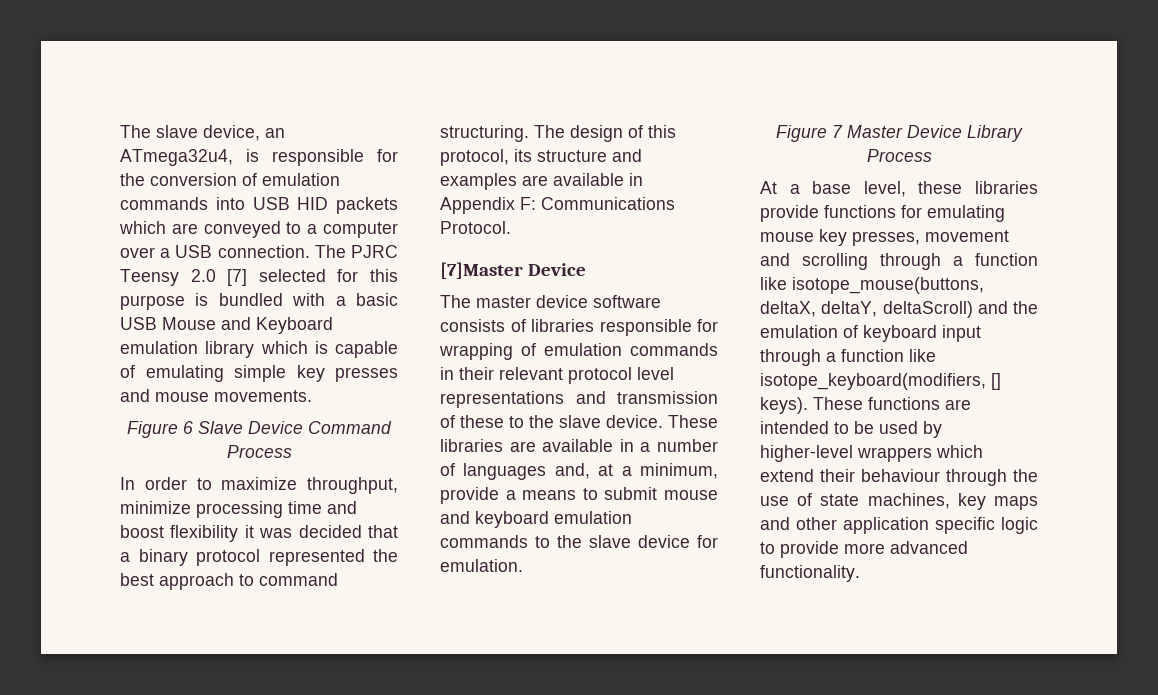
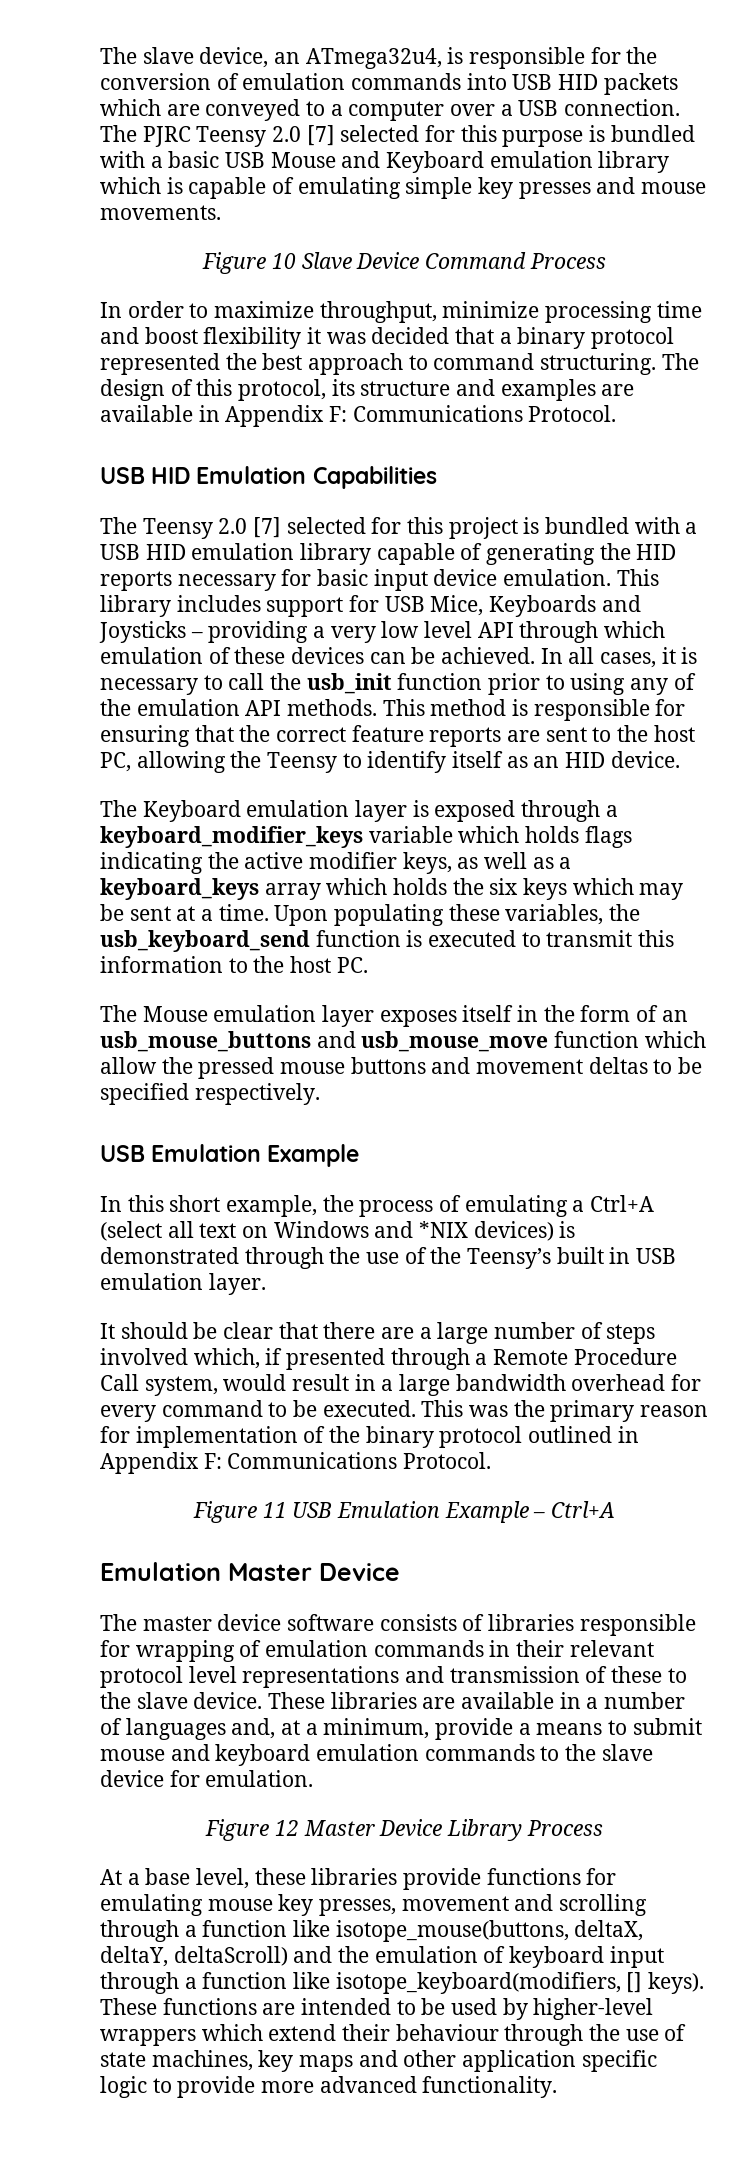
- Figure 6 Slave Device Command Process
+ Figure 10 Slave Device Command Process
- [7]Master Device
+ USB HID Emulation Capabilities
+ The Teensy 2.0 [7] selected for this project is bundled with a USB HID emulation library capable of generating the HID reports necessary for basic input device emulation. This library includes support for USB Mice, Keyboards and Joysticks – providing a very low level API through which emulation of these devices can be achieved. In all cases, it is necessary to call the usb_init function prior to using any of the emulation API methods. This method is responsible for ensuring that the correct feature reports are sent to the host PC, allowing the Teensy to identify itself as an HID device.
+ The Keyboard emulation layer is exposed through a keyboard_modifier_keys variable which holds flags indicating the active modifier keys, as well as a keyboard_keys array which holds the six keys which may be sent at a time. Upon populating these variables, the usb_keyboard_send function is executed to transmit this information to the host PC.
+ The Mouse emulation layer exposes itself in the form of an usb_mouse_buttons and usb_mouse_move function which allow the pressed mouse buttons and movement deltas to be specified respectively.
+ USB Emulation Example
+ In this short example, the process of emulating a Ctrl+A (select all text on Windows and *NIX devices) is demonstrated through the use of the Teensy’s built in USB emulation layer.
+ It should be clear that there are a large number of steps involved which, if presented through a Remote Procedure Call system, would result in a large bandwidth overhead for every command to be executed. This was the primary reason for implementation of the binary protocol outlined in Appendix F: Communications Protocol.
+ Figure 11 USB Emulation Example – Ctrl+A
+ Emulation Master Device
- Figure 7 Master Device Library Process
+ Figure 12 Master Device Library Process

